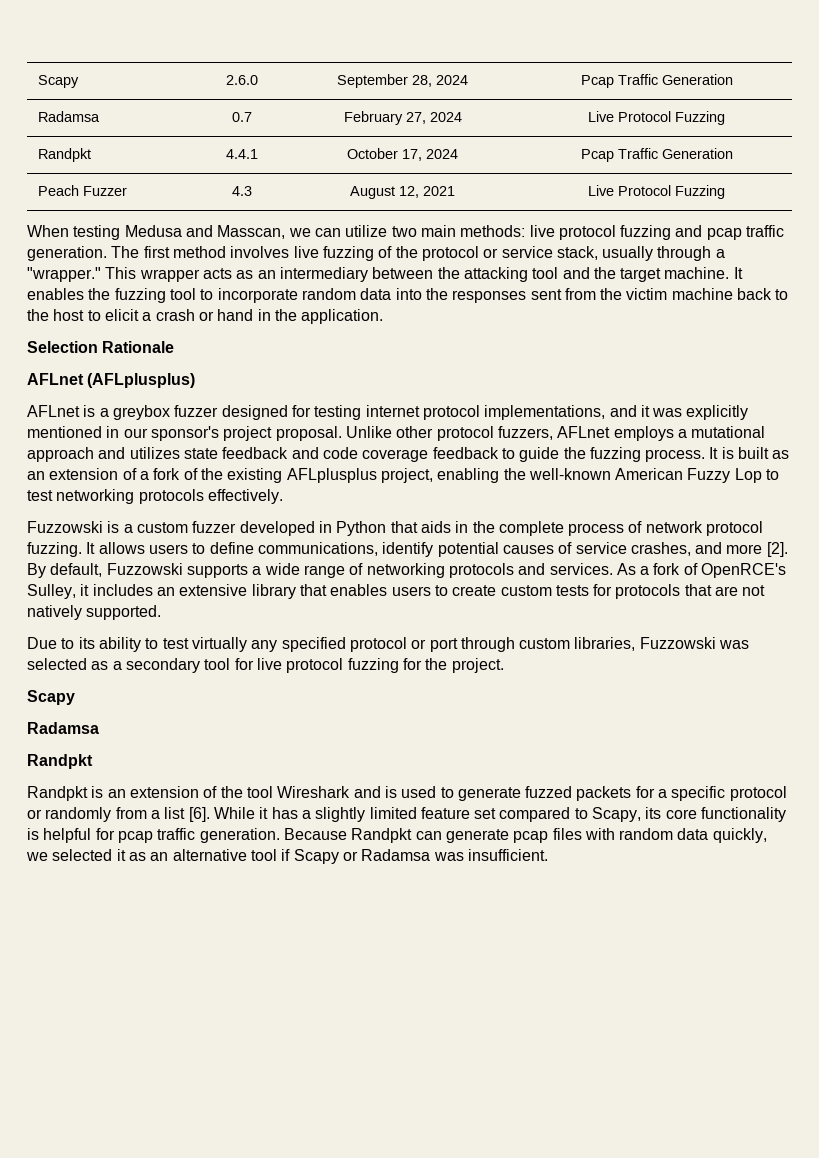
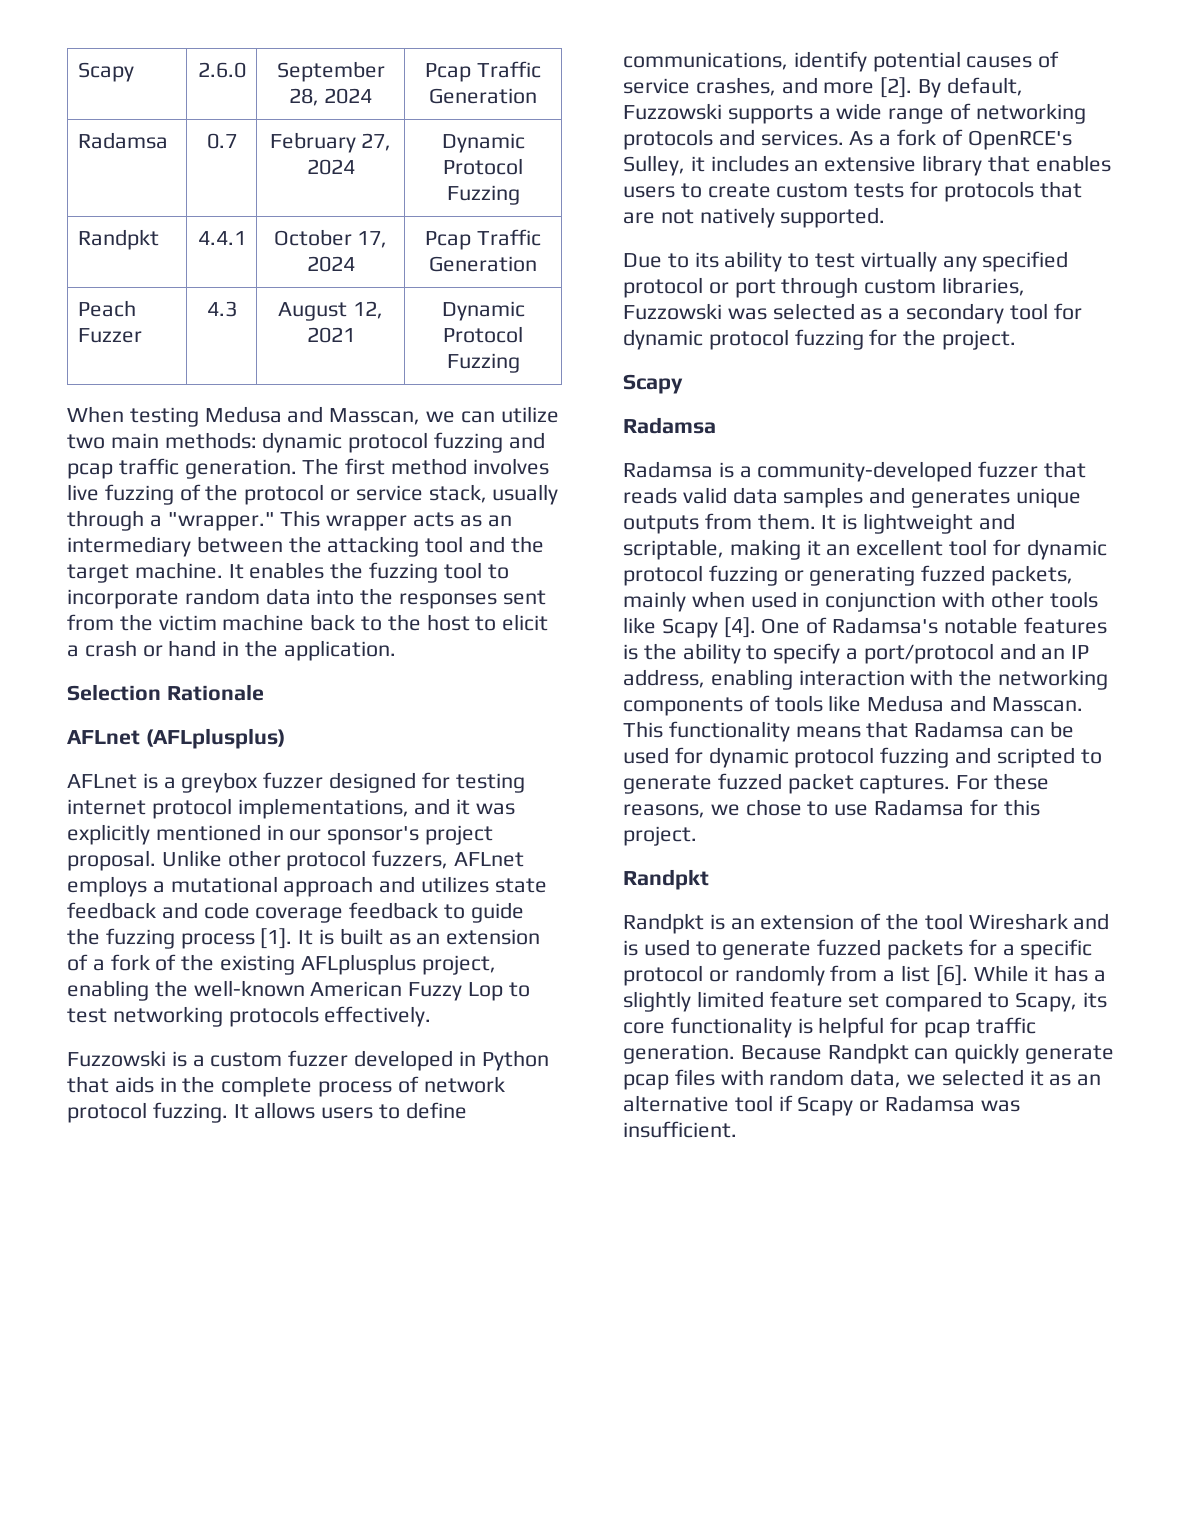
- Radamsa | 0.7 | February 27, 2024 | Live Protocol Fuzzing
+ Radamsa | 0.7 | February 27, 2024 | Dynamic Protocol Fuzzing
- Peach Fuzzer | 4.3 | August 12, 2021 | Live Protocol Fuzzing
+ Peach Fuzzer | 4.3 | August 12, 2021 | Dynamic Protocol Fuzzing
- When testing Medusa and Masscan, we can utilize two main methods: live protocol fuzzing and pcap traffic generation.
+ When testing Medusa and Masscan, we can utilize two main methods: dynamic protocol fuzzing and pcap traffic generation.
- Unlike other protocol fuzzers, AFLnet employs a mutational approach and utilizes state feedback and code coverage feedback to guide the fuzzing process.
+ Unlike other protocol fuzzers, AFLnet employs a mutational approach and utilizes state feedback and code coverage feedback to guide the fuzzing process [1].
- Due to its ability to test virtually any specified protocol or port through custom libraries, Fuzzowski was selected as a secondary tool for live protocol fuzzing for the project.
+ Due to its ability to test virtually any specified protocol or port through custom libraries, Fuzzowski was selected as a secondary tool for dynamic protocol fuzzing for the project.
+ Radamsa is a community-developed fuzzer that reads valid data samples and generates unique outputs from them. It is lightweight and scriptable, making it an excellent tool for dynamic protocol fuzzing or generating fuzzed packets, mainly when used in conjunction with other tools like Scapy [4]. One of Radamsa's notable features is the ability to specify a port/protocol and an IP address, enabling interaction with the networking components of tools like Medusa and Masscan. This functionality means that Radamsa can be used for dynamic protocol fuzzing and scripted to generate fuzzed packet captures. For these reasons, we chose to use Radamsa for this project.
- Because Randpkt can generate pcap files with random data quickly, we selected it as an alternative tool if Scapy or Radamsa was insufficient.
+ Because Randpkt can quickly generate pcap files with random data, we selected it as an alternative tool if Scapy or Radamsa was insufficient.

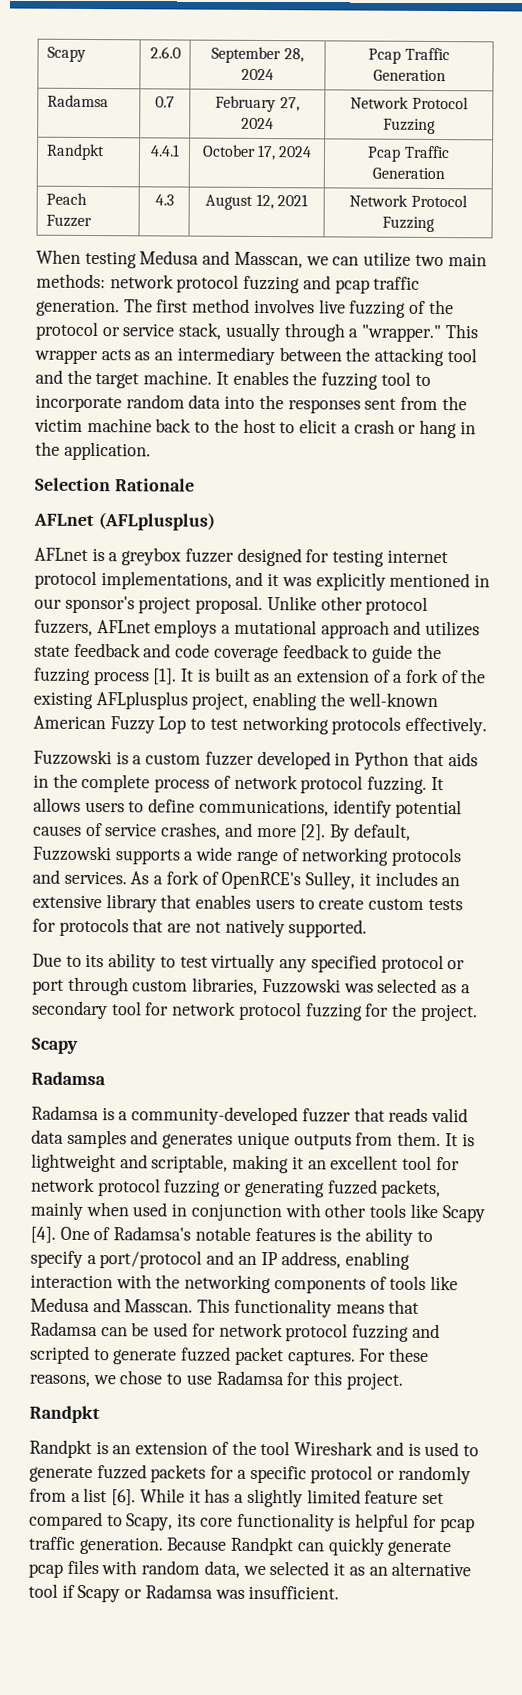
- Radamsa | 0.7 | February 27, 2024 | Dynamic Protocol Fuzzing
+ Radamsa | 0.7 | February 27, 2024 | Network Protocol Fuzzing
- Peach Fuzzer | 4.3 | August 12, 2021 | Dynamic Protocol Fuzzing
+ Peach Fuzzer | 4.3 | August 12, 2021 | Network Protocol Fuzzing
- When testing Medusa and Masscan, we can utilize two main methods: dynamic protocol fuzzing and pcap traffic generation.
+ When testing Medusa and Masscan, we can utilize two main methods: network protocol fuzzing and pcap traffic generation.
- It enables the fuzzing tool to incorporate random data into the responses sent from the victim machine back to the host to elicit a crash or hand in the application.
+ It enables the fuzzing tool to incorporate random data into the responses sent from the victim machine back to the host to elicit a crash or hang in the application.
- Due to its ability to test virtually any specified protocol or port through custom libraries, Fuzzowski was selected as a secondary tool for dynamic protocol fuzzing for the project.
+ Due to its ability to test virtually any specified protocol or port through custom libraries, Fuzzowski was selected as a secondary tool for network protocol fuzzing for the project.
- It is lightweight and scriptable, making it an excellent tool for dynamic protocol fuzzing or generating fuzzed packets, mainly when used in conjunction with other tools like Scapy [4].
+ It is lightweight and scriptable, making it an excellent tool for network protocol fuzzing or generating fuzzed packets, mainly when used in conjunction with other tools like Scapy [4].
- This functionality means that Radamsa can be used for dynamic protocol fuzzing and scripted to generate fuzzed packet captures.
+ This functionality means that Radamsa can be used for network protocol fuzzing and scripted to generate fuzzed packet captures.

